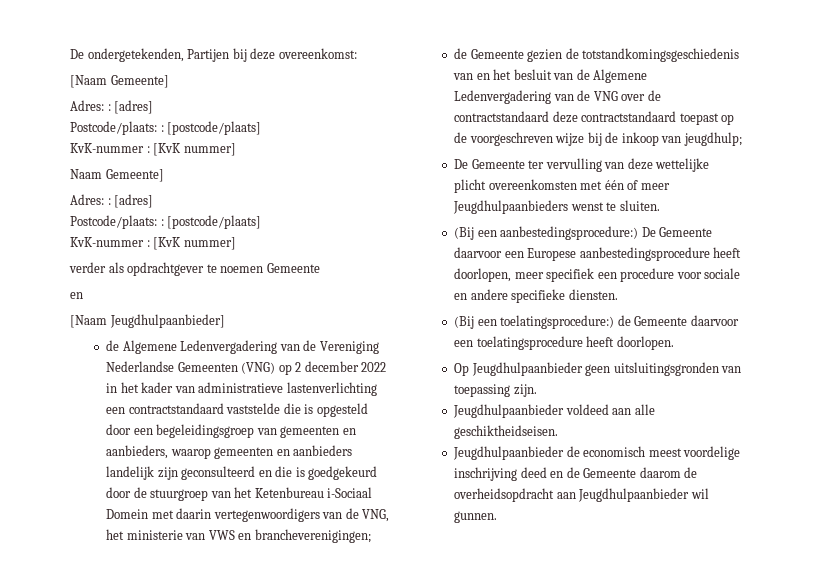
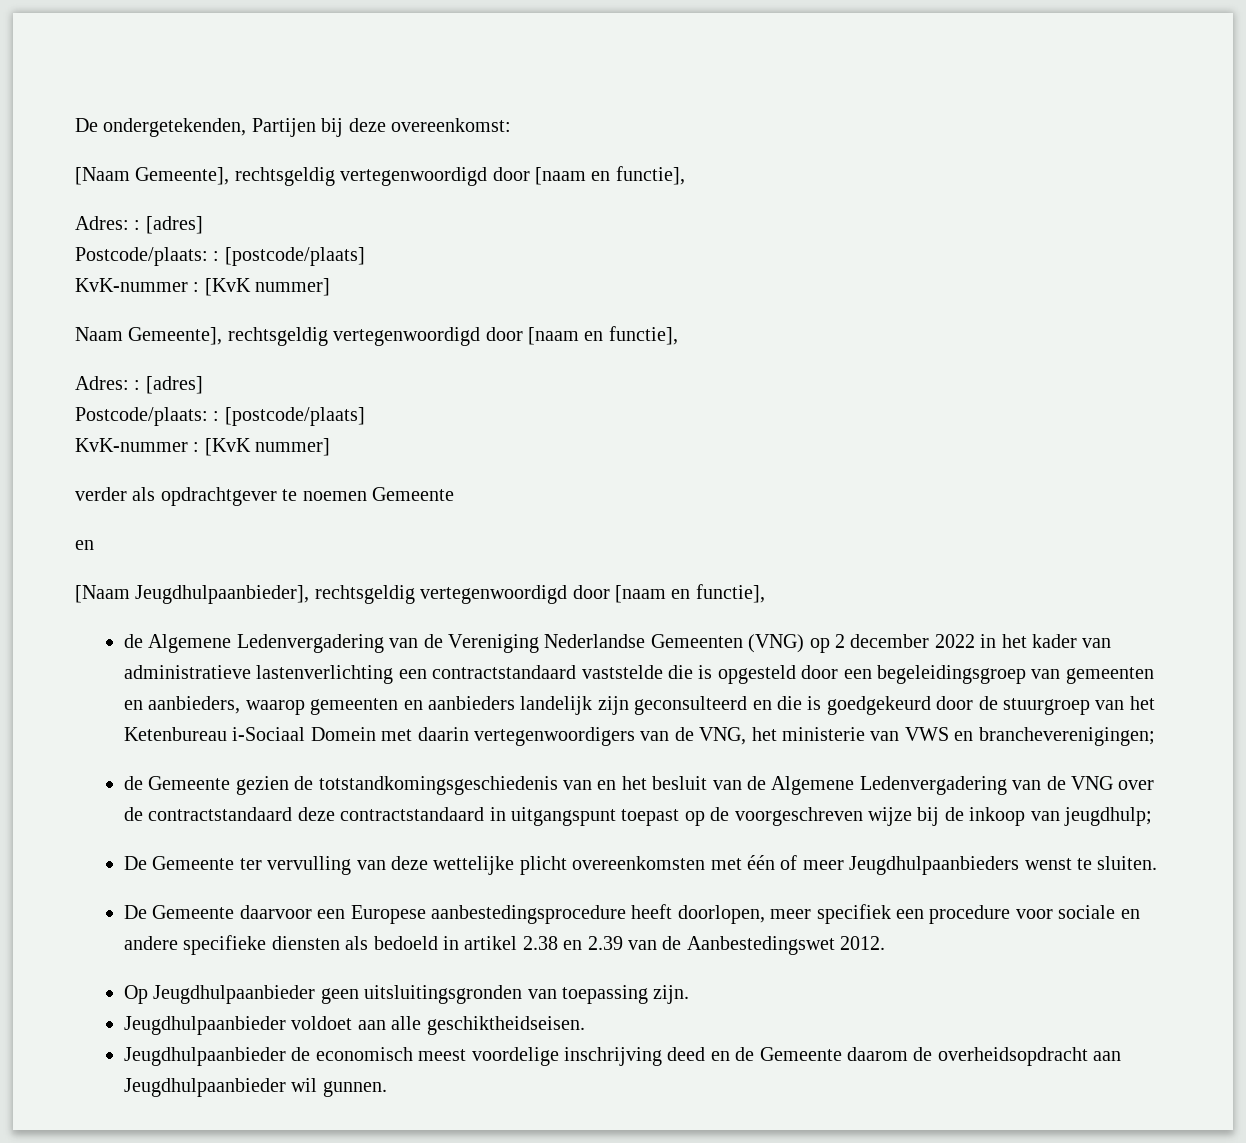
- [Naam Gemeente]
+ [Naam Gemeente], rechtsgeldig vertegenwoordigd door [naam en functie],
- Naam Gemeente]
+ Naam Gemeente], rechtsgeldig vertegenwoordigd door [naam en functie],
- [Naam Jeugdhulpaanbieder]
+ [Naam Jeugdhulpaanbieder], rechtsgeldig vertegenwoordigd door [naam en functie],
- de Gemeente gezien de totstandkomingsgeschiedenis van en het besluit van de Algemene Ledenvergadering van de VNG over de contractstandaard deze contractstandaard toepast op de voorgeschreven wijze bij de inkoop van jeugdhulp;
+ de Gemeente gezien de totstandkomingsgeschiedenis van en het besluit van de Algemene Ledenvergadering van de VNG over de contractstandaard deze contractstandaard in uitgangspunt toepast op de voorgeschreven wijze bij de inkoop van jeugdhulp;
- (Bij een aanbestedingsprocedure:) De Gemeente daarvoor een Europese aanbestedingsprocedure heeft doorlopen, meer specifiek een procedure voor sociale en andere specifieke diensten.
- (Bij een toelatingsprocedure:) de Gemeente daarvoor een toelatingsprocedure heeft doorlopen.
+ De Gemeente daarvoor een Europese aanbestedingsprocedure heeft doorlopen, meer specifiek een procedure voor sociale en andere specifieke diensten als bedoeld in artikel 2.38 en 2.39 van de Aanbestedingswet 2012.
- Jeugdhulpaanbieder voldeed aan alle geschiktheidseisen.
+ Jeugdhulpaanbieder voldoet aan alle geschiktheidseisen.

